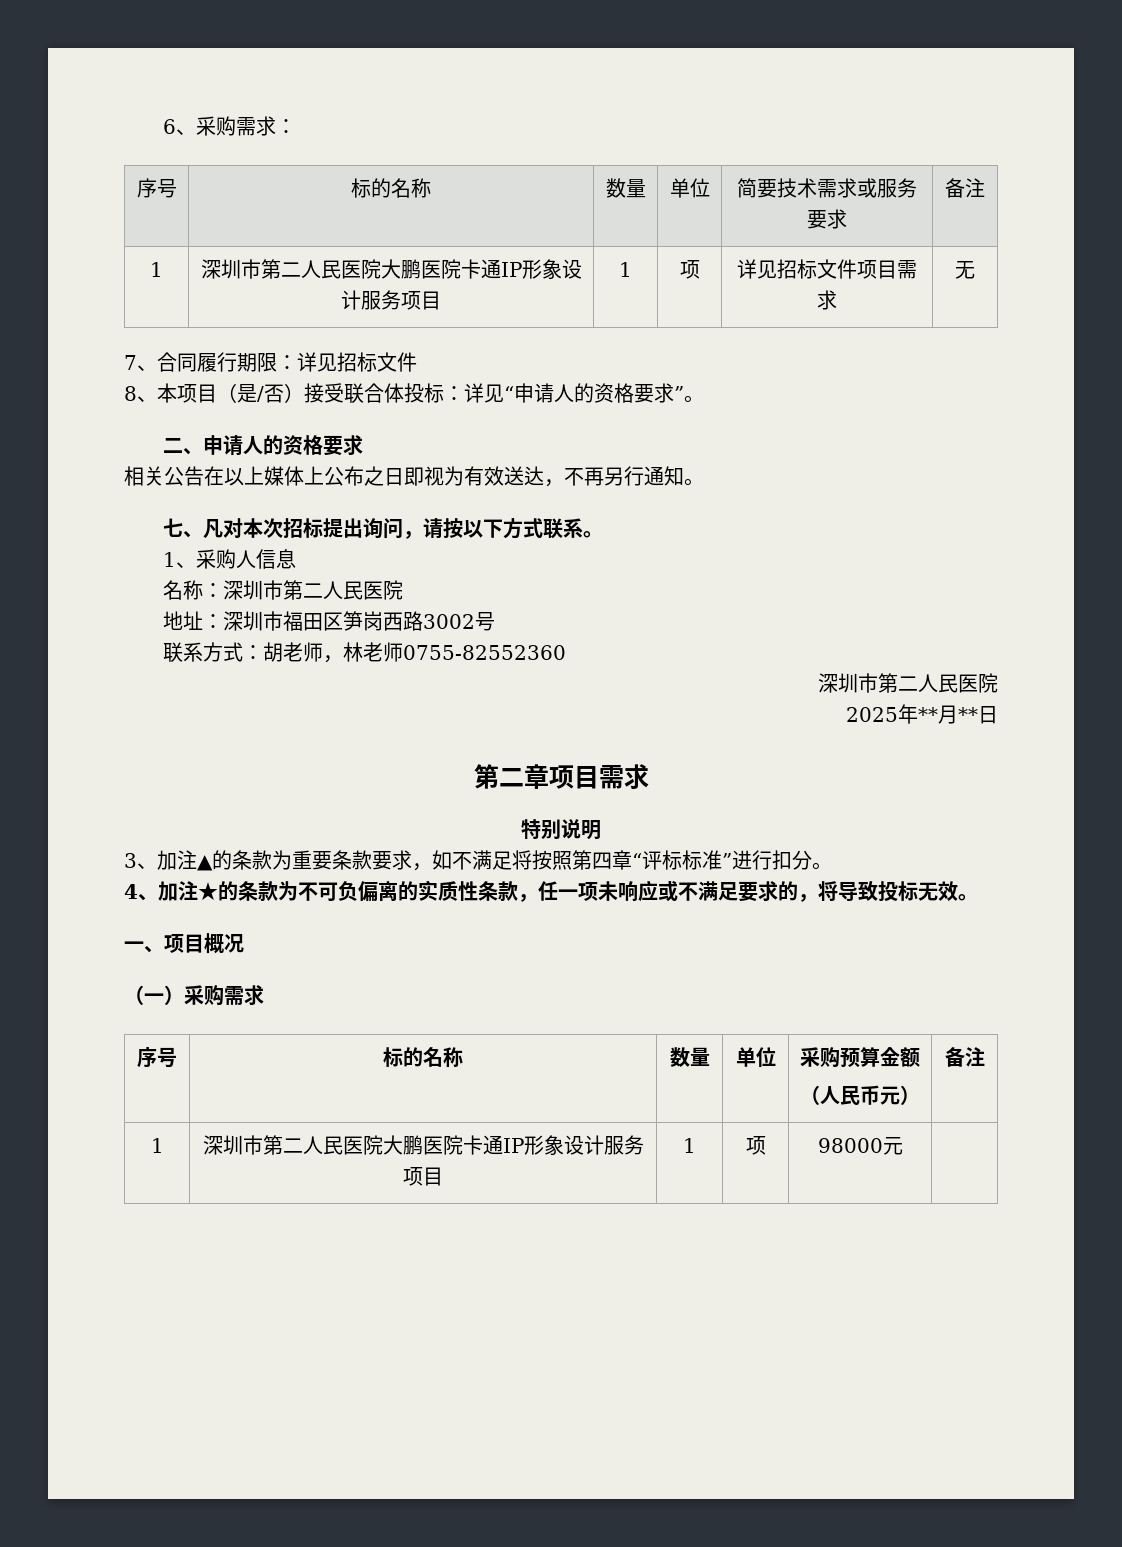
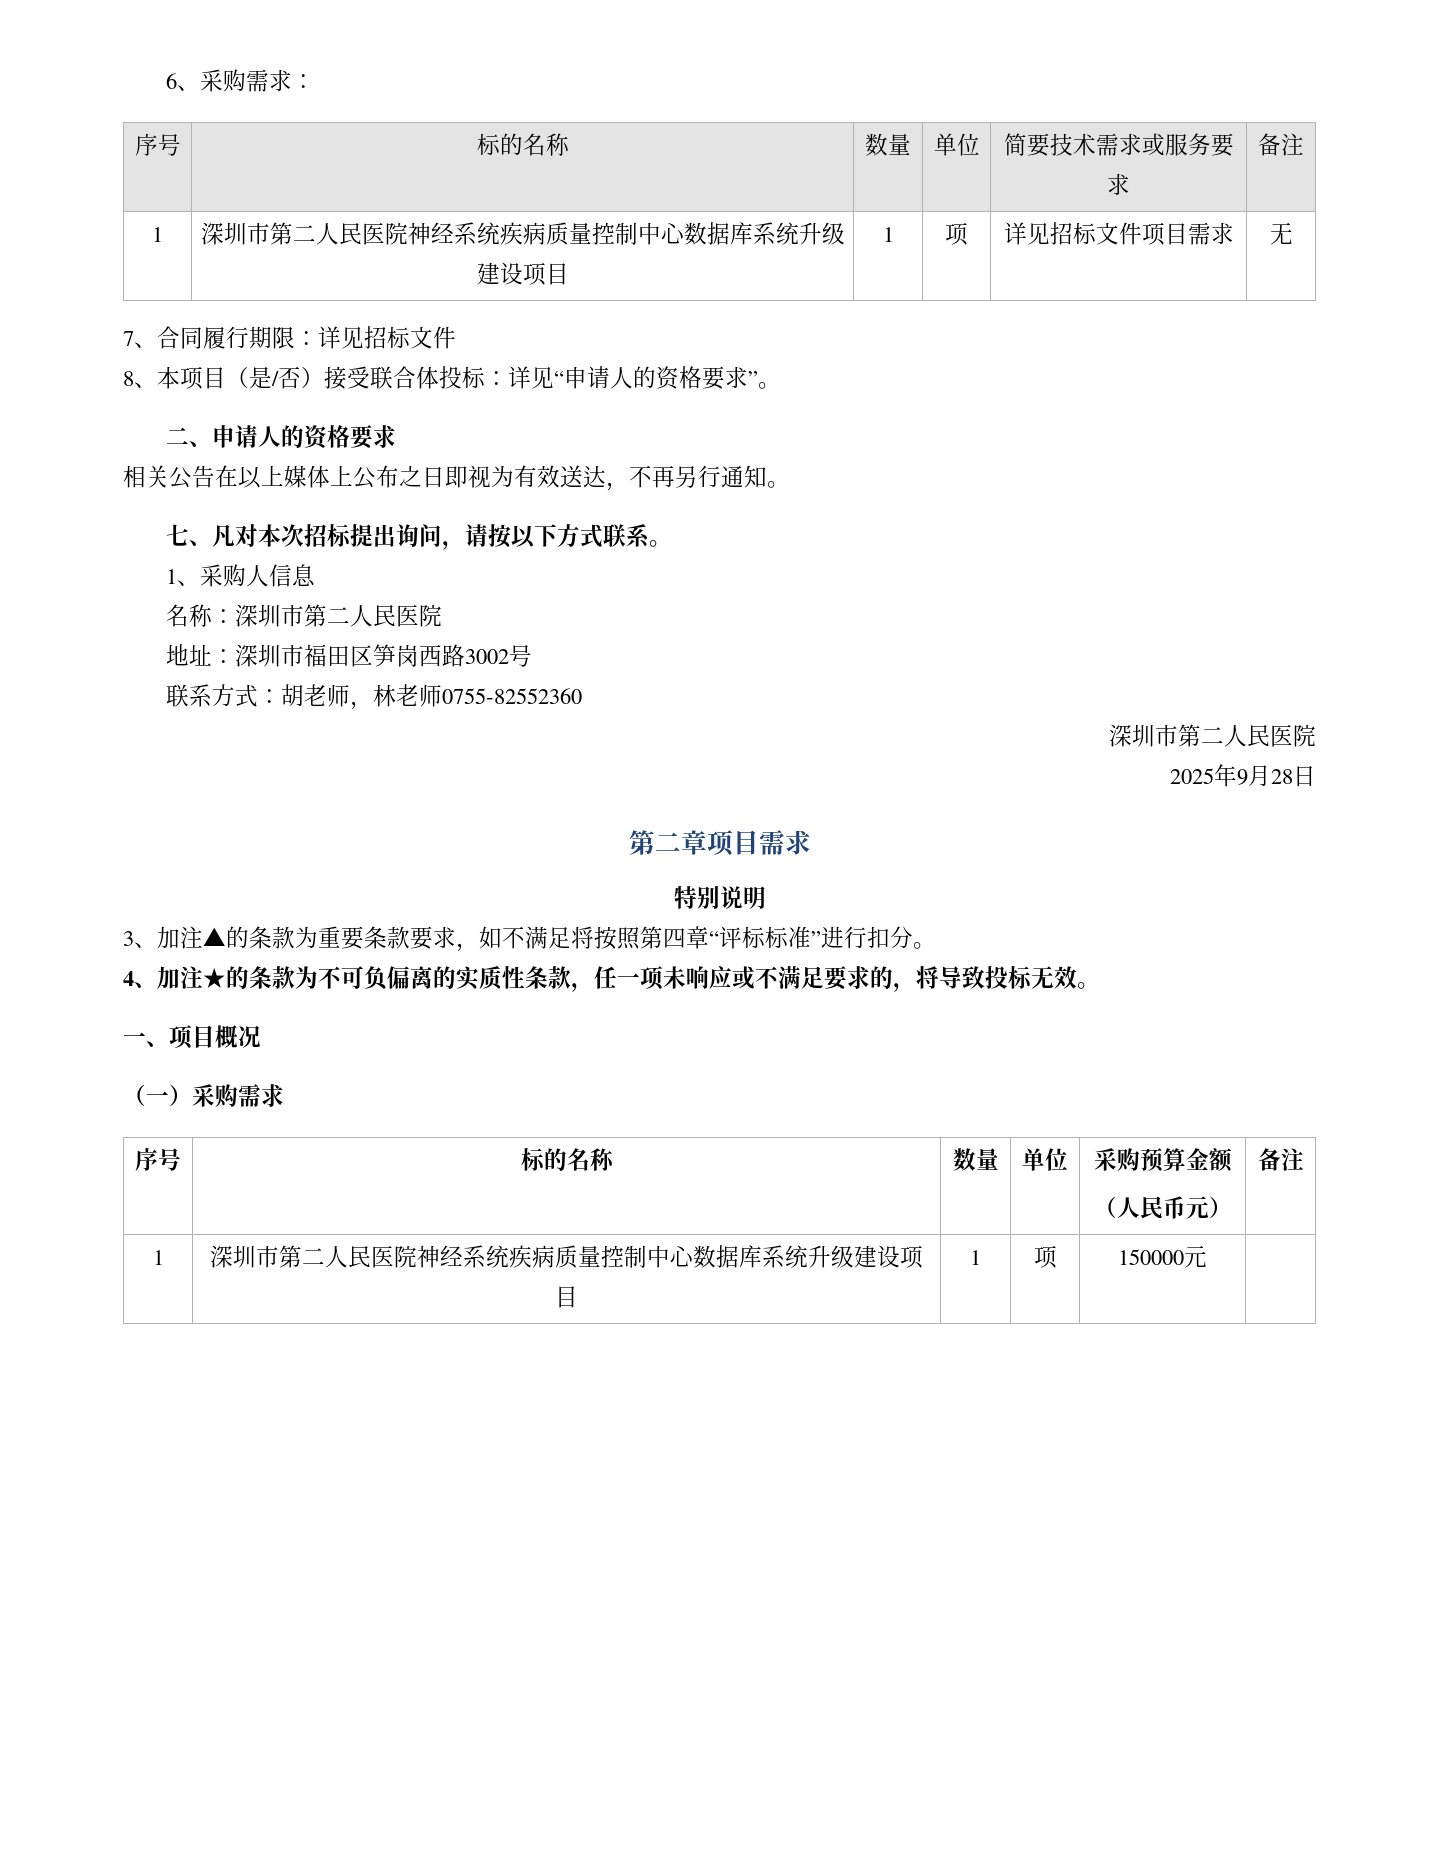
- 1 | 深圳市第二人民医院大鹏医院卡通IP形象设计服务项目 | 1 | 项 | 详见招标文件项目需求 | 无
+ 1 | 深圳市第二人民医院神经系统疾病质量控制中心数据库系统升级建设项目 | 1 | 项 | 详见招标文件项目需求 | 无
- 2025年**月**日
+ 2025年9月28日
- 1 | 深圳市第二人民医院大鹏医院卡通IP形象设计服务项目 | 1 | 项 | 98000元 |
+ 1 | 深圳市第二人民医院神经系统疾病质量控制中心数据库系统升级建设项目 | 1 | 项 | 150000元 |

